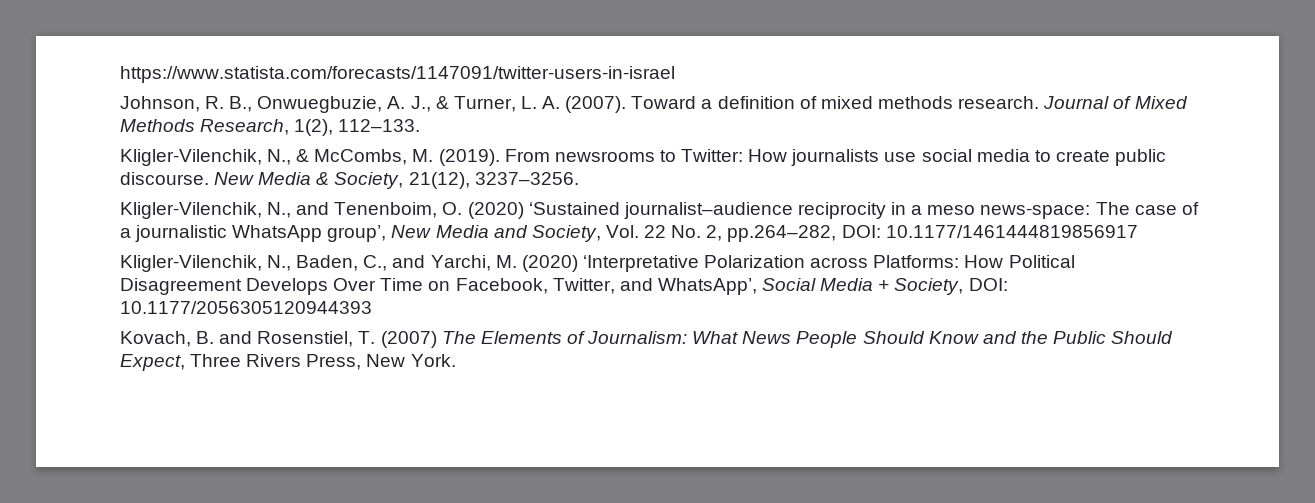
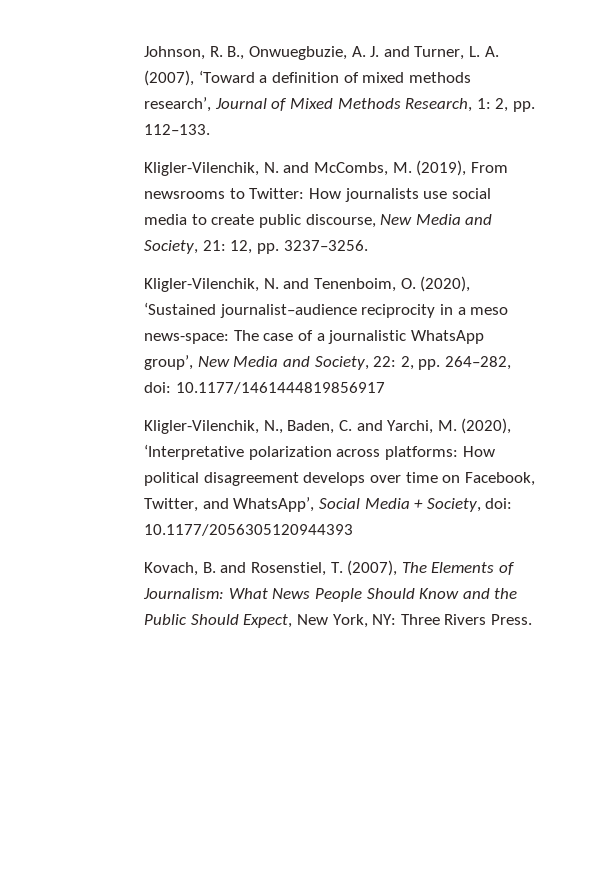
- https://www.statista.com/forecasts/1147091/twitter-users-in-israel
- Johnson, R. B., Onwuegbuzie, A. J., & Turner, L. A. (2007). Toward a definition of mixed methods research. Journal of Mixed Methods Research, 1(2), 112–133.
+ Johnson, R. B., Onwuegbuzie, A. J. and Turner, L. A. (2007), ‘Toward a definition of mixed methods research’, Journal of Mixed Methods Research, 1: 2, pp. 112–133.
- Kligler-Vilenchik, N., & McCombs, M. (2019). From newsrooms to Twitter: How journalists use social media to create public discourse. New Media & Society, 21(12), 3237–3256.
+ Kligler-Vilenchik, N. and McCombs, M. (2019), From newsrooms to Twitter: How journalists use social media to create public discourse, New Media and Society, 21: 12, pp. 3237–3256.
- Kligler-Vilenchik, N., and Tenenboim, O. (2020) ‘Sustained journalist–audience reciprocity in a meso news-space: The case of a journalistic WhatsApp group’, New Media and Society, Vol. 22 No. 2, pp.264–282, DOI: 10.1177/1461444819856917
+ Kligler-Vilenchik, N. and Tenenboim, O. (2020), ‘Sustained journalist–audience reciprocity in a meso news-space: The case of a journalistic WhatsApp group’, New Media and Society, 22: 2, pp. 264–282, doi: 10.1177/1461444819856917
- Kligler-Vilenchik, N., Baden, C., and Yarchi, M. (2020) ‘Interpretative Polarization across Platforms: How Political Disagreement Develops Over Time on Facebook, Twitter, and WhatsApp’, Social Media + Society, DOI: 10.1177/2056305120944393
+ Kligler-Vilenchik, N., Baden, C. and Yarchi, M. (2020), ‘Interpretative polarization across platforms: How political disagreement develops over time on Facebook, Twitter, and WhatsApp’, Social Media + Society, doi: 10.1177/2056305120944393
- Kovach, B. and Rosenstiel, T. (2007) The Elements of Journalism: What News People Should Know and the Public Should Expect, Three Rivers Press, New York.
+ Kovach, B. and Rosenstiel, T. (2007), The Elements of Journalism: What News People Should Know and the Public Should Expect, New York, NY: Three Rivers Press.

